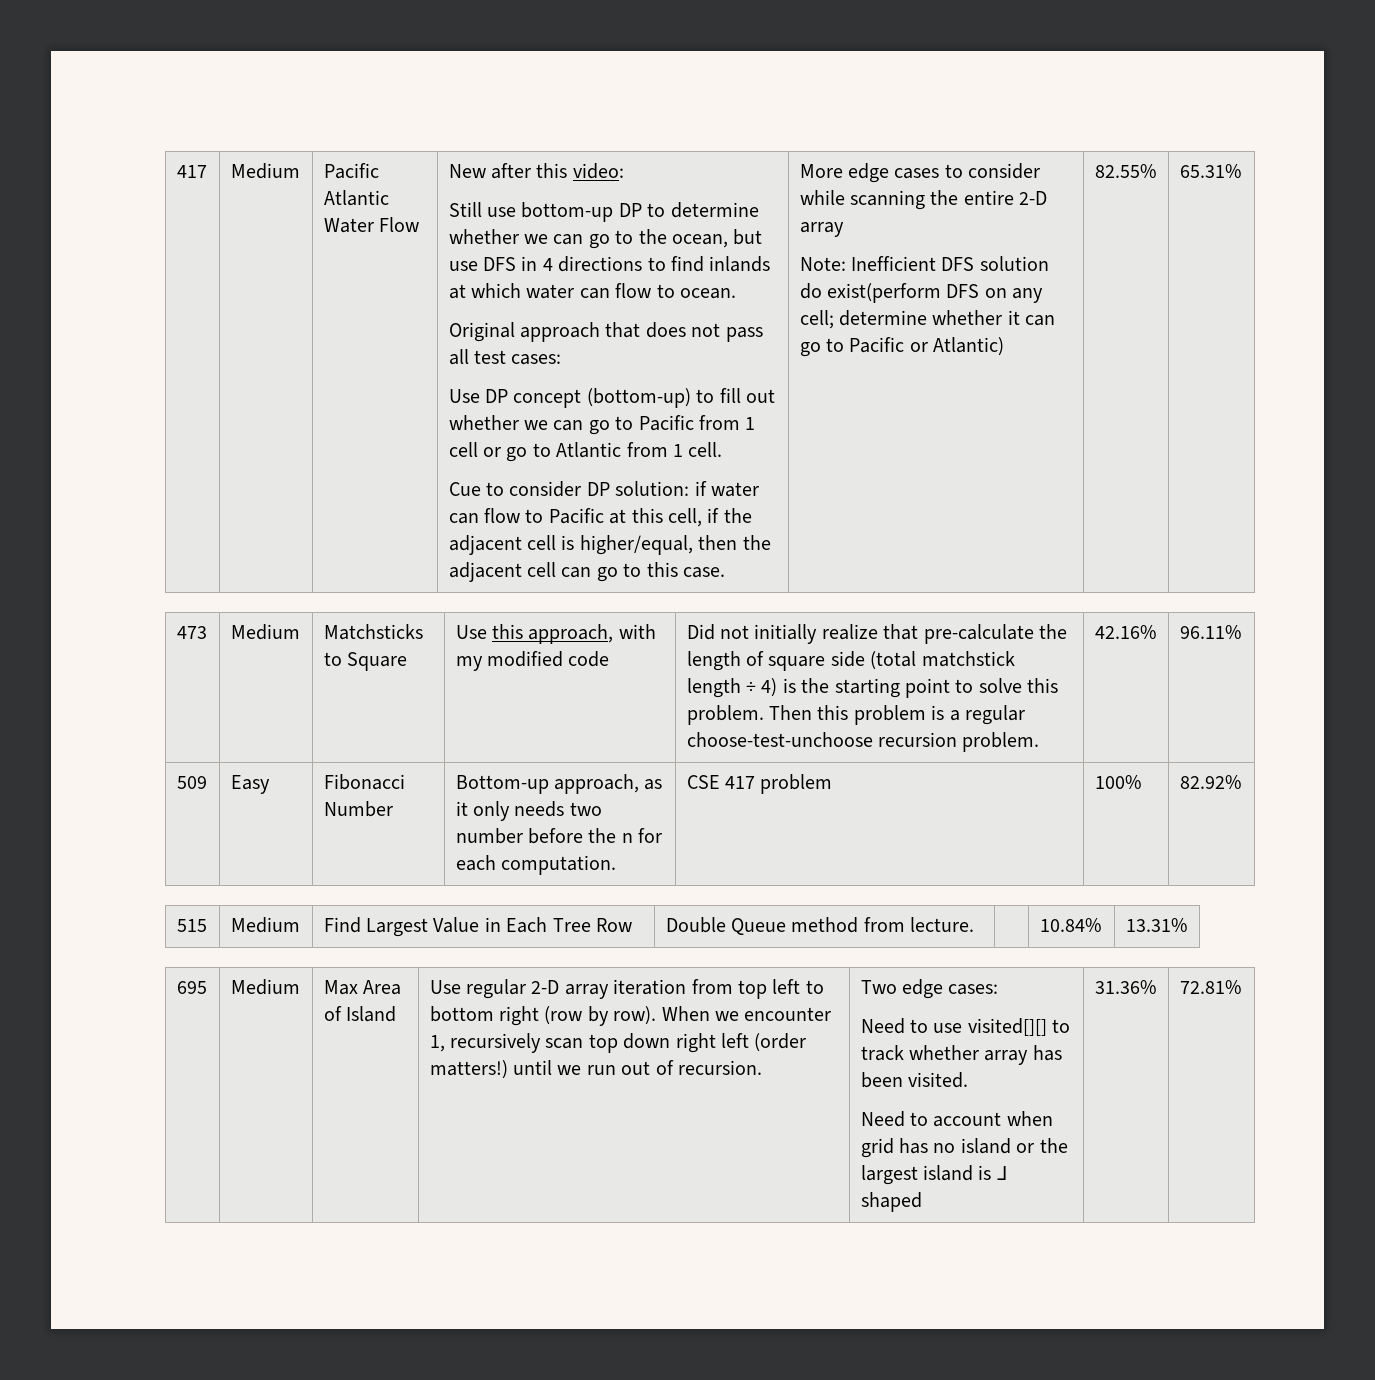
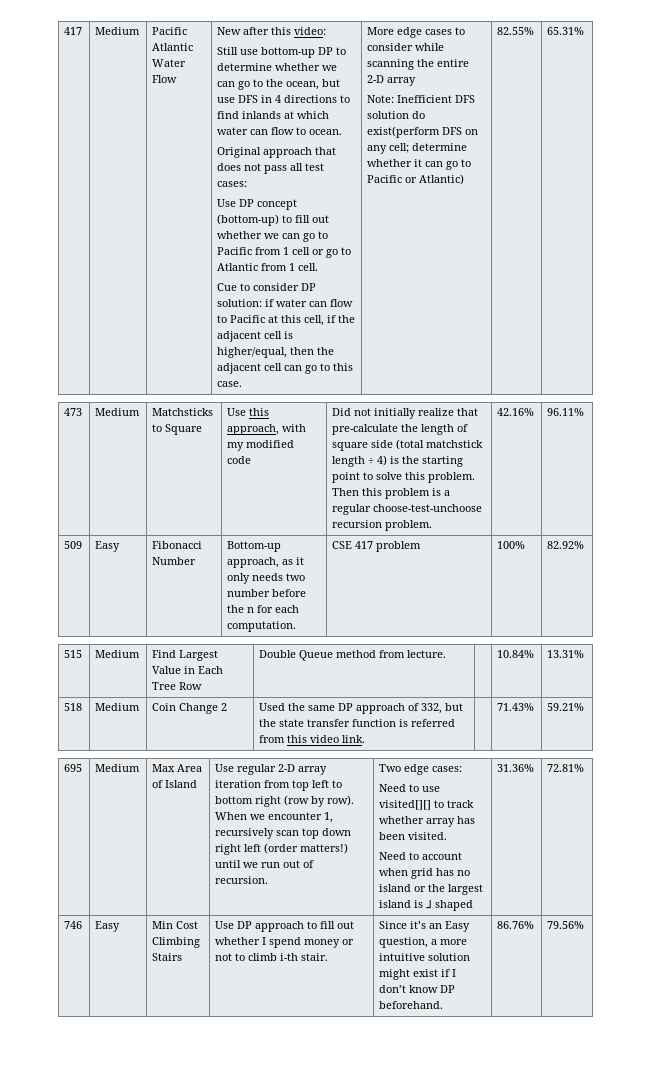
+ 518 | Medium | Coin Change 2 | Used the same DP approach of 332, but the state transfer function is referred from this video link. | | 71.43% | 59.21%
+ 746 | Easy | Min Cost Climbing Stairs | Use DP approach to fill out whether I spend money or not to climb i-th stair. | Since it’s an Easy question, a more intuitive solution might exist if I don’t know DP beforehand. | 86.76% | 79.56%

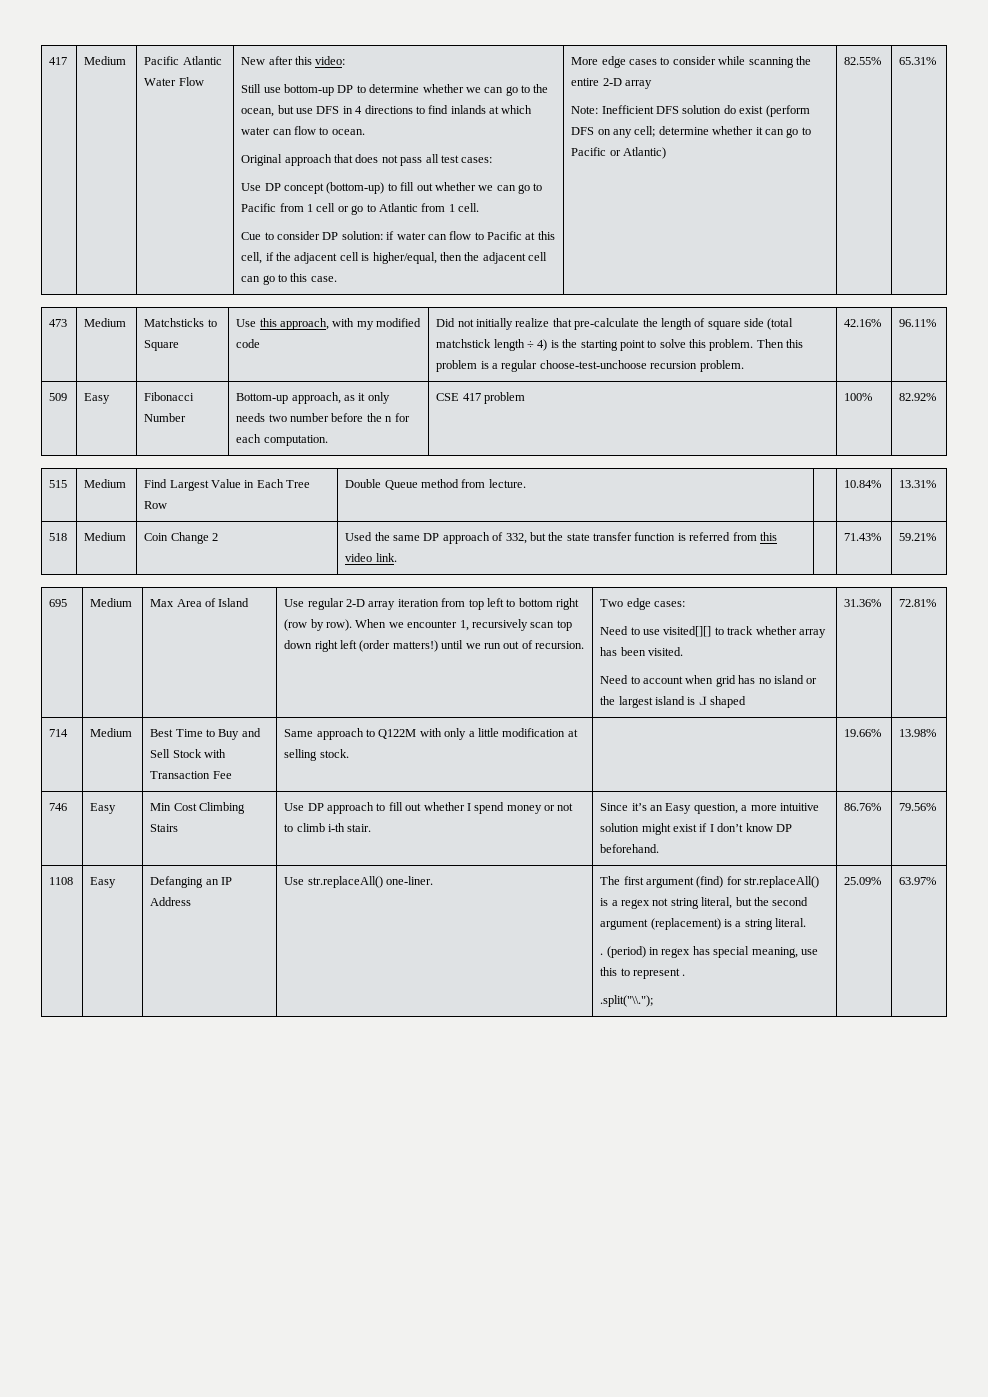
- Note: Inefficient DFS solution do exist(perform DFS on any cell; determine whether it can go to Pacific or Atlantic)
+ Note: Inefficient DFS solution do exist (perform DFS on any cell; determine whether it can go to Pacific or Atlantic)
+ 714 | Medium | Best Time to Buy and Sell Stock with Transaction Fee | Same approach to Q122M with only a little modification at selling stock. | | 19.66% | 13.98%
+ 1108 | Easy | Defanging an IP Address | Use str.replaceAll() one-liner. | The first argument (find) for str.replaceAll() is a regex not string literal, but the second argument (replacement) is a string literal.
+ . (period) in regex has special meaning, use this to represent .
+ .split("\\."); | 25.09% | 63.97%

